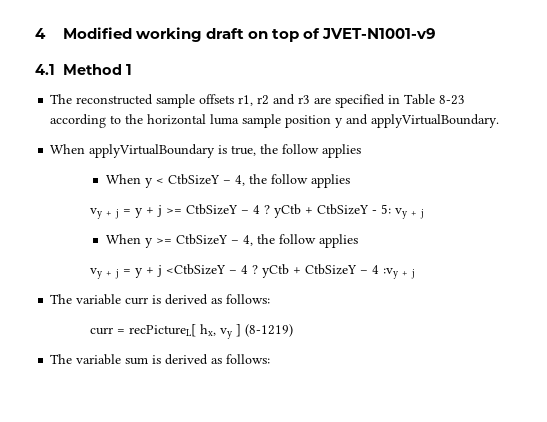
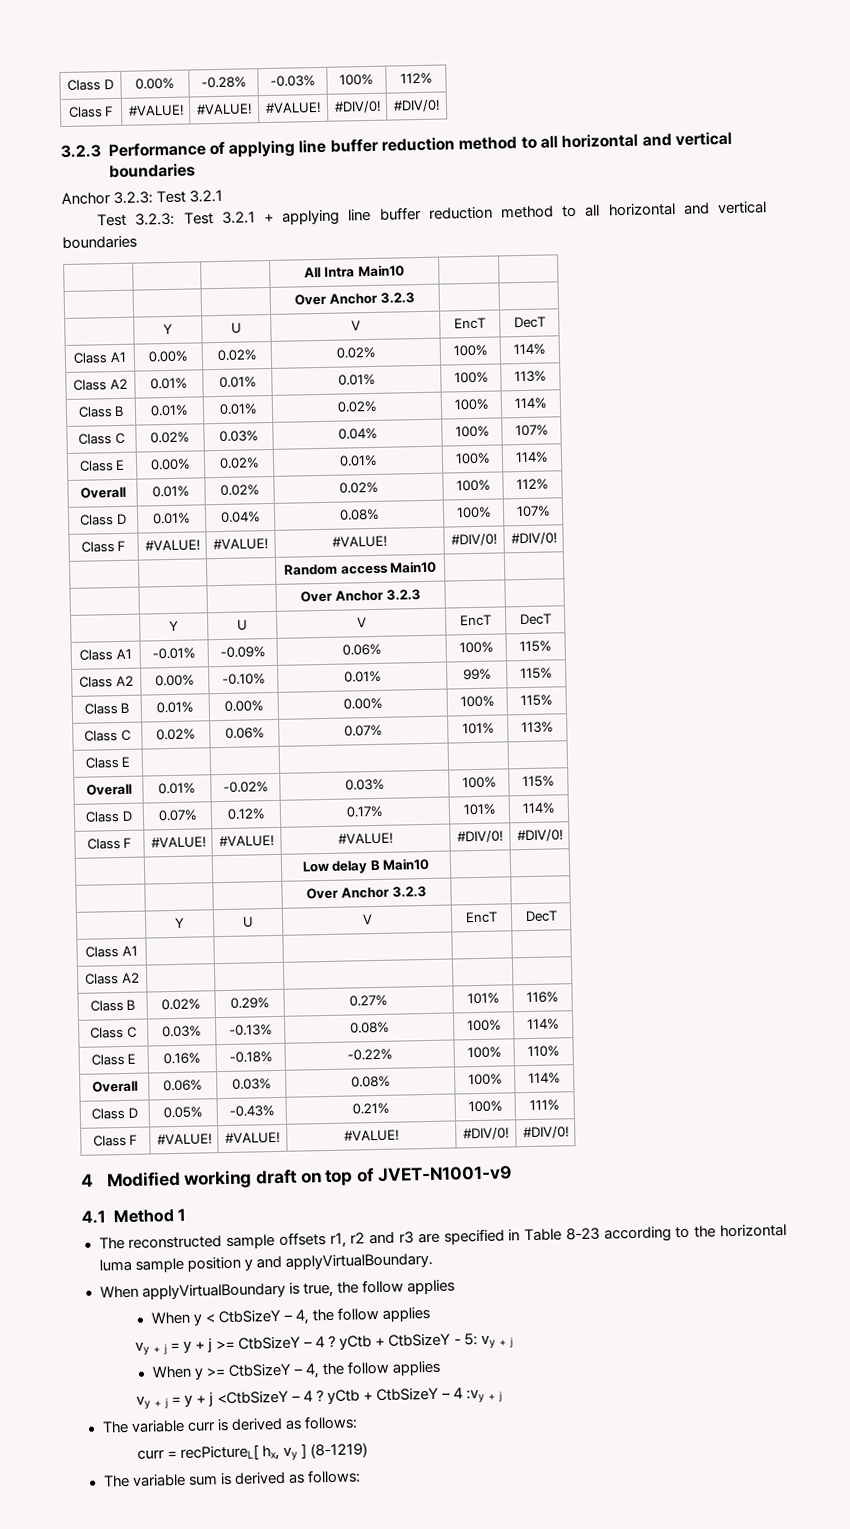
+ Class D | 0.00% | -0.28% | -0.03% | 100% | 112%
+ Class F | #VALUE! | #VALUE! | #VALUE! | #DIV/0! | #DIV/0!
+ 3.2.3 Performance of applying line buffer reduction method to all horizontal and vertical boundaries
+ Anchor 3.2.3: Test 3.2.1
+ Test 3.2.3: Test 3.2.1 + applying line buffer reduction method to all horizontal and vertical boundaries
+ | | | All Intra Main10 | |
+ | | | Over Anchor 3.2.3 | |
+ | Y | U | V | EncT | DecT
+ Class A1 | 0.00% | 0.02% | 0.02% | 100% | 114%
+ Class A2 | 0.01% | 0.01% | 0.01% | 100% | 113%
+ Class B | 0.01% | 0.01% | 0.02% | 100% | 114%
+ Class C | 0.02% | 0.03% | 0.04% | 100% | 107%
+ Class E | 0.00% | 0.02% | 0.01% | 100% | 114%
+ Overall | 0.01% | 0.02% | 0.02% | 100% | 112%
+ Class D | 0.01% | 0.04% | 0.08% | 100% | 107%
+ Class F | #VALUE! | #VALUE! | #VALUE! | #DIV/0! | #DIV/0!
+ | | | Random access Main10 | |
+ | | | Over Anchor 3.2.3 | |
+ | Y | U | V | EncT | DecT
+ Class A1 | -0.01% | -0.09% | 0.06% | 100% | 115%
+ Class A2 | 0.00% | -0.10% | 0.01% | 99% | 115%
+ Class B | 0.01% | 0.00% | 0.00% | 100% | 115%
+ Class C | 0.02% | 0.06% | 0.07% | 101% | 113%
+ Class E | | | | |
+ Overall | 0.01% | -0.02% | 0.03% | 100% | 115%
+ Class D | 0.07% | 0.12% | 0.17% | 101% | 114%
+ Class F | #VALUE! | #VALUE! | #VALUE! | #DIV/0! | #DIV/0!
+ | | | Low delay B Main10 | |
+ | | | Over Anchor 3.2.3 | |
+ | Y | U | V | EncT | DecT
+ Class A1 | | | | |
+ Class A2 | | | | |
+ Class B | 0.02% | 0.29% | 0.27% | 101% | 116%
+ Class C | 0.03% | -0.13% | 0.08% | 100% | 114%
+ Class E | 0.16% | -0.18% | -0.22% | 100% | 110%
+ Overall | 0.06% | 0.03% | 0.08% | 100% | 114%
+ Class D | 0.05% | -0.43% | 0.21% | 100% | 111%
+ Class F | #VALUE! | #VALUE! | #VALUE! | #DIV/0! | #DIV/0!

